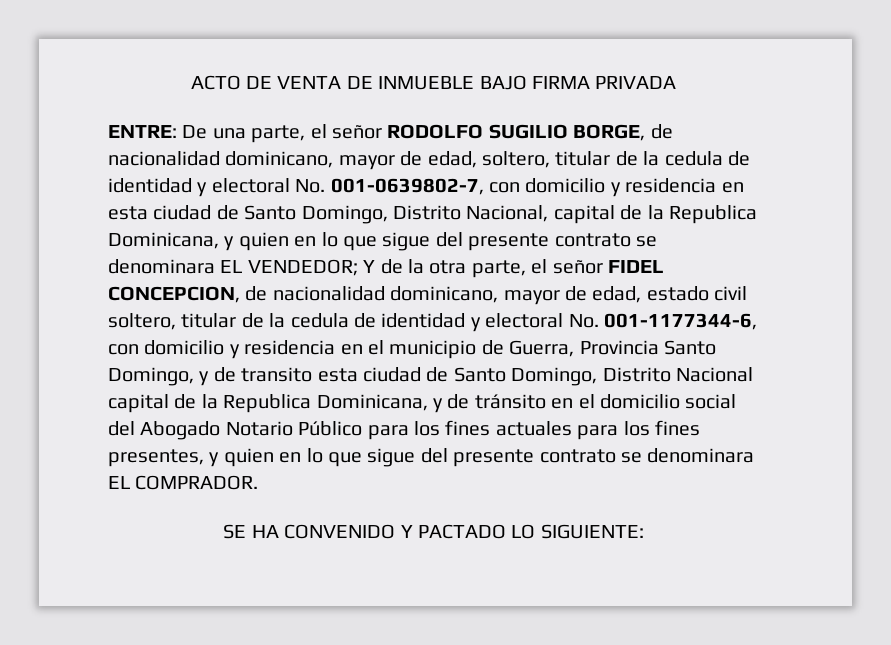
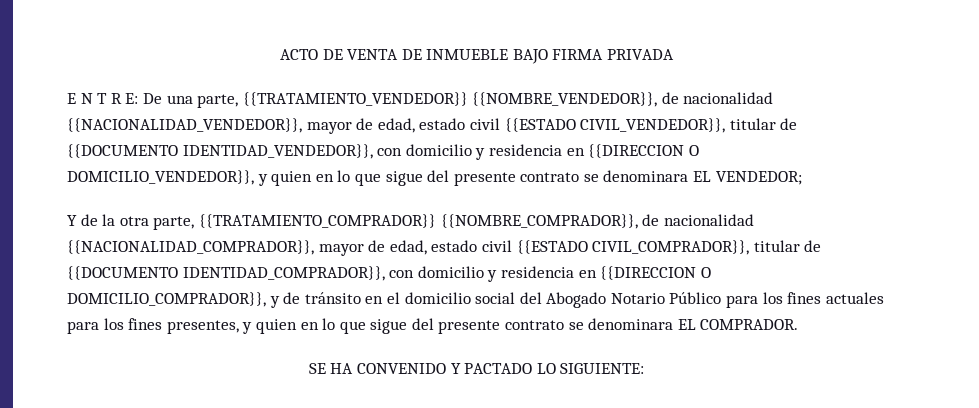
- ENTRE: De una parte, el señor RODOLFO SUGILIO BORGE, de nacionalidad dominicano, mayor de edad, soltero, titular de la cedula de identidad y electoral No. 001-0639802-7, con domicilio y residencia en esta ciudad de Santo Domingo, Distrito Nacional, capital de la Republica Dominicana, y quien en lo que sigue del presente contrato se denominara EL VENDEDOR; Y de la otra parte, el señor FIDEL CONCEPCION, de nacionalidad dominicano, mayor de edad, estado civil soltero, titular de la cedula de identidad y electoral No. 001-1177344-6, con domicilio y residencia en el municipio de Guerra, Provincia Santo Domingo, y de transito esta ciudad de Santo Domingo, Distrito Nacional capital de la Republica Dominicana, y de tránsito en el domicilio social del Abogado Notario Público para los fines actuales para los fines presentes, y quien en lo que sigue del presente contrato se denominara EL COMPRADOR.
+ E N T R E: De una parte, {{TRATAMIENTO_VENDEDOR}} {{NOMBRE_VENDEDOR}}, de nacionalidad {{NACIONALIDAD_VENDEDOR}}, mayor de edad, estado civil {{ESTADO CIVIL_VENDEDOR}}, titular de {{DOCUMENTO IDENTIDAD_VENDEDOR}}, con domicilio y residencia en {{DIRECCION O DOMICILIO_VENDEDOR}}, y quien en lo que sigue del presente contrato se denominara EL VENDEDOR;
+ Y de la otra parte, {{TRATAMIENTO_COMPRADOR}} {{NOMBRE_COMPRADOR}}, de nacionalidad {{NACIONALIDAD_COMPRADOR}}, mayor de edad, estado civil {{ESTADO CIVIL_COMPRADOR}}, titular de {{DOCUMENTO IDENTIDAD_COMPRADOR}}, con domicilio y residencia en {{DIRECCION O DOMICILIO_COMPRADOR}}, y de tránsito en el domicilio social del Abogado Notario Público para los fines actuales para los fines presentes, y quien en lo que sigue del presente contrato se denominara EL COMPRADOR.

